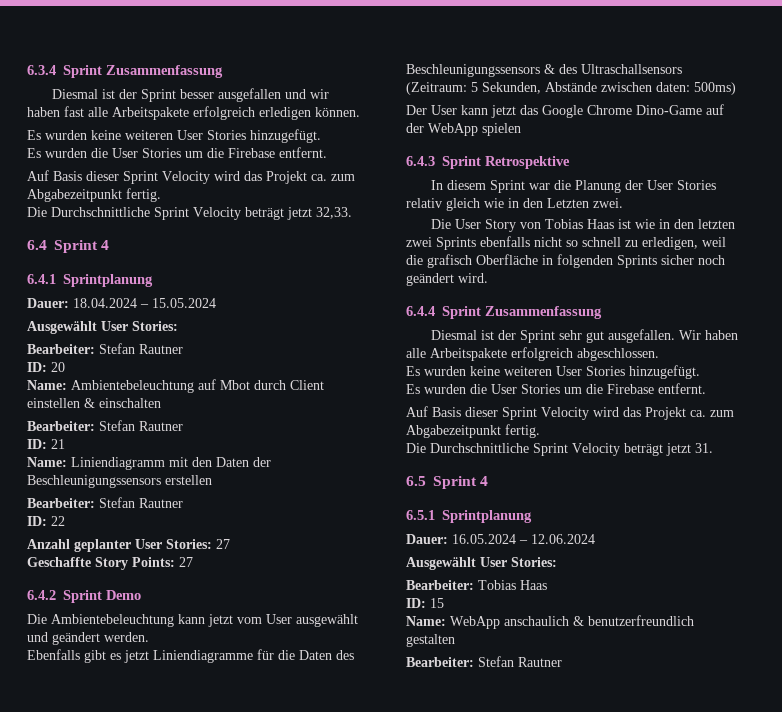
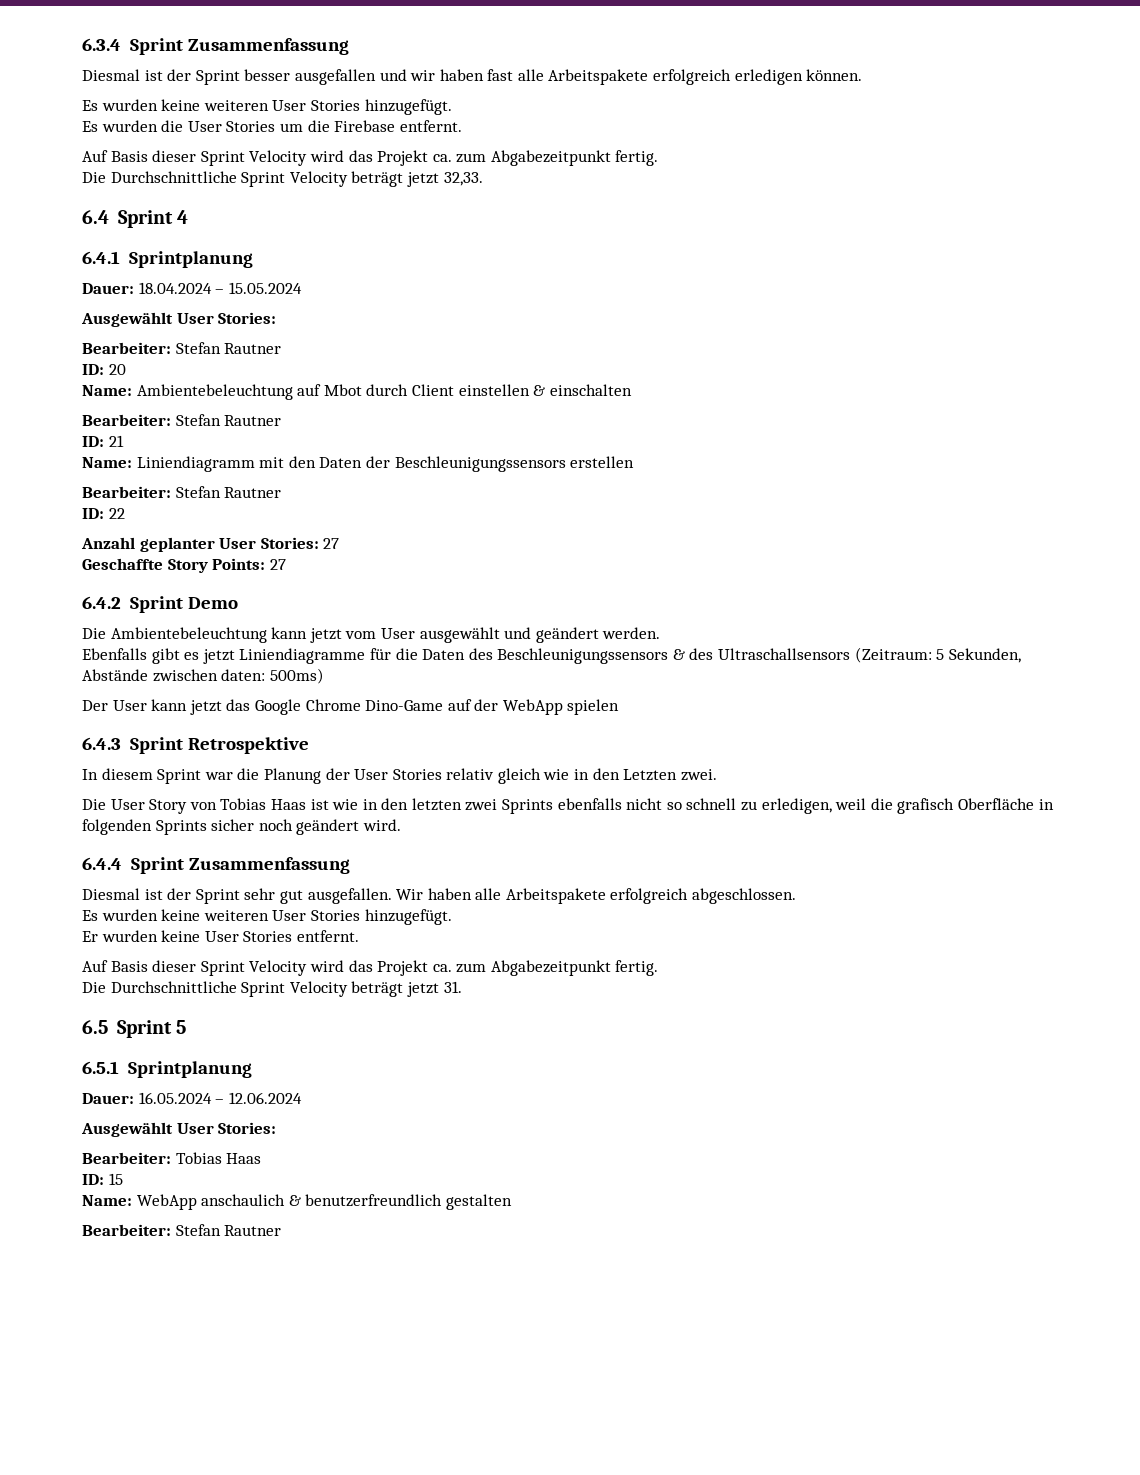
  Wir haben alle Arbeitspakete erfolgreich abgeschlossen.
  Es wurden keine weiteren User Stories hinzugefügt.
- Es wurden die User Stories um die Firebase entfernt.
+ Er wurden keine User Stories entfernt.
- 6.5 Sprint 4
+ 6.5 Sprint 5

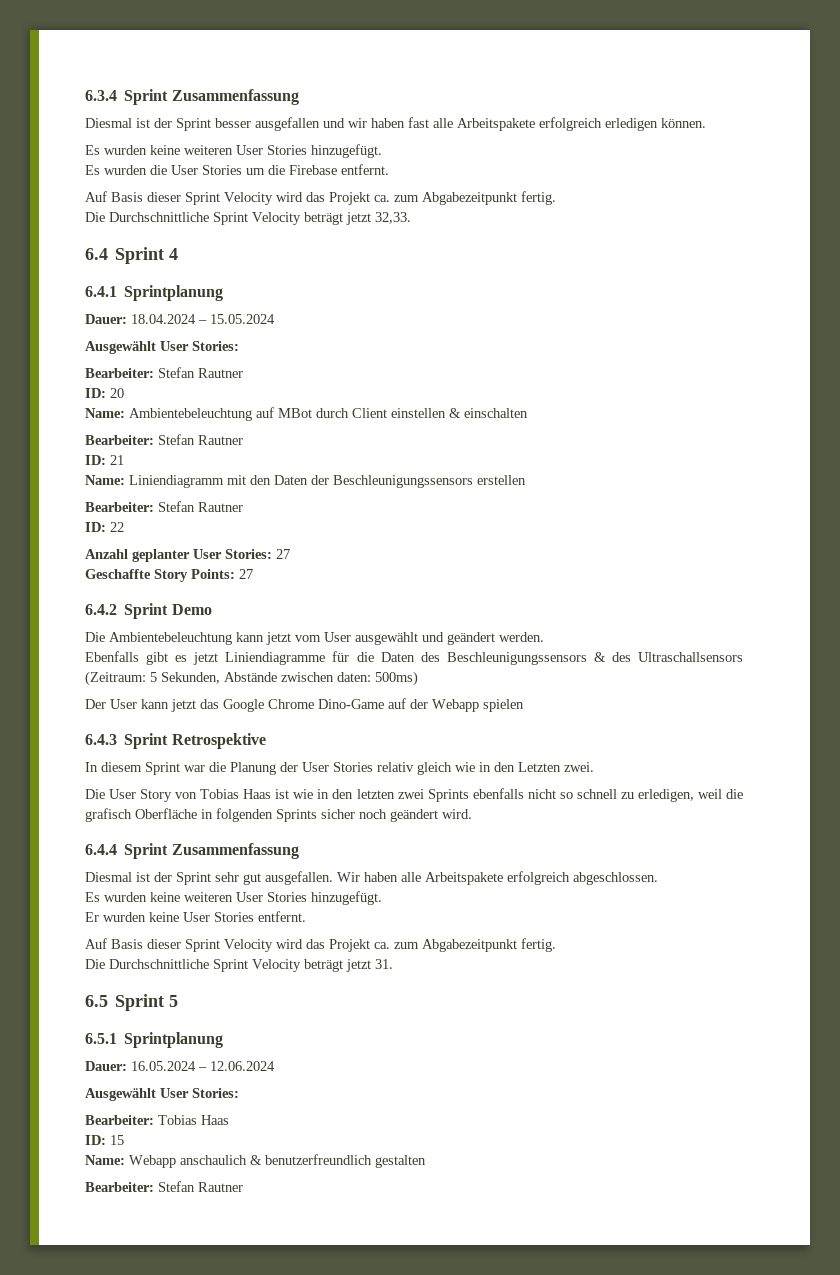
- Name: Ambientebeleuchtung auf Mbot durch Client einstellen & einschalten
+ Name: Ambientebeleuchtung auf MBot durch Client einstellen & einschalten
- Der User kann jetzt das Google Chrome Dino-Game auf der WebApp spielen
+ Der User kann jetzt das Google Chrome Dino-Game auf der Webapp spielen
- Name: WebApp anschaulich & benutzerfreundlich gestalten
+ Name: Webapp anschaulich & benutzerfreundlich gestalten

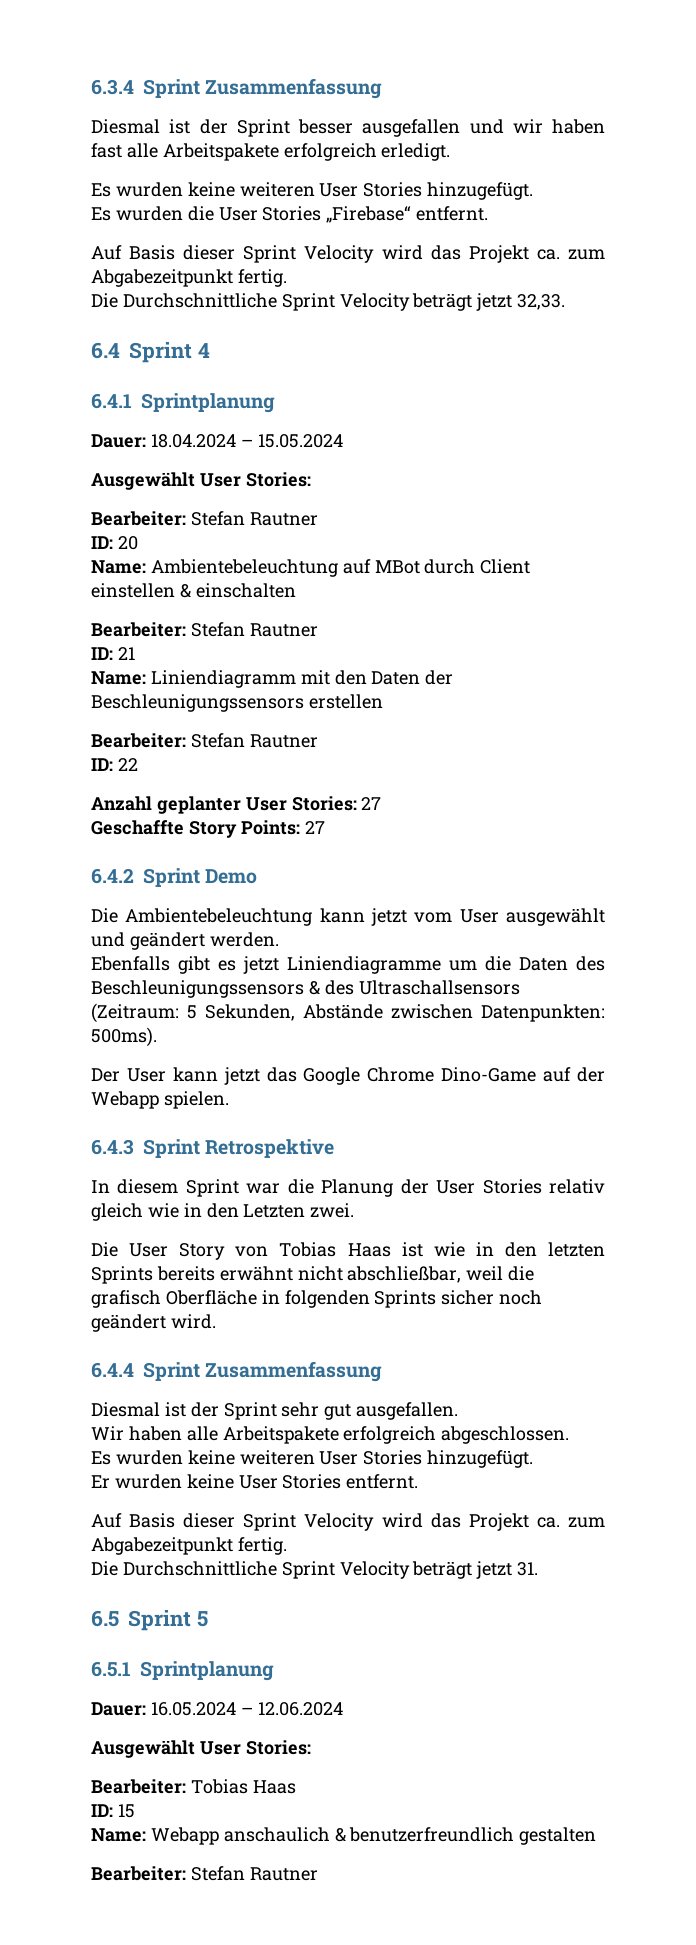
- Diesmal ist der Sprint besser ausgefallen und wir haben fast alle Arbeitspakete erfolgreich erledigen können.
+ Diesmal ist der Sprint besser ausgefallen und wir haben fast alle Arbeitspakete erfolgreich erledigt.
- Es wurden die User Stories um die Firebase entfernt.
+ Es wurden die User Stories „Firebase“ entfernt.
- Ebenfalls gibt es jetzt Liniendiagramme für die Daten des Beschleunigungssensors & des Ultraschallsensors (Zeitraum: 5 Sekunden, Abstände zwischen daten: 500ms)
+ Ebenfalls gibt es jetzt Liniendiagramme um die Daten des Beschleunigungssensors & des Ultraschallsensors (Zeitraum: 5 Sekunden, Abstände zwischen Datenpunkten: 500ms).
- Der User kann jetzt das Google Chrome Dino-Game auf der Webapp spielen
+ Der User kann jetzt das Google Chrome Dino-Game auf der Webapp spielen.
- Die User Story von Tobias Haas ist wie in den letzten zwei Sprints ebenfalls nicht so schnell zu erledigen, weil die grafisch Oberfläche in folgenden Sprints sicher noch geändert wird.
+ Die User Story von Tobias Haas ist wie in den letzten Sprints bereits erwähnt nicht abschließbar, weil die grafisch Oberfläche in folgenden Sprints sicher noch geändert wird.
- Diesmal ist der Sprint sehr gut ausgefallen. Wir haben alle Arbeitspakete erfolgreich abgeschlossen.
+ Diesmal ist der Sprint sehr gut ausgefallen.
+ Wir haben alle Arbeitspakete erfolgreich abgeschlossen.

